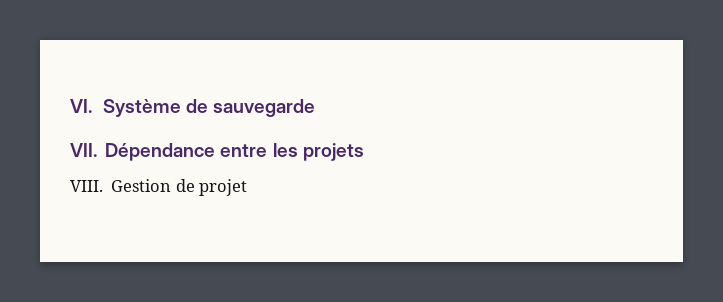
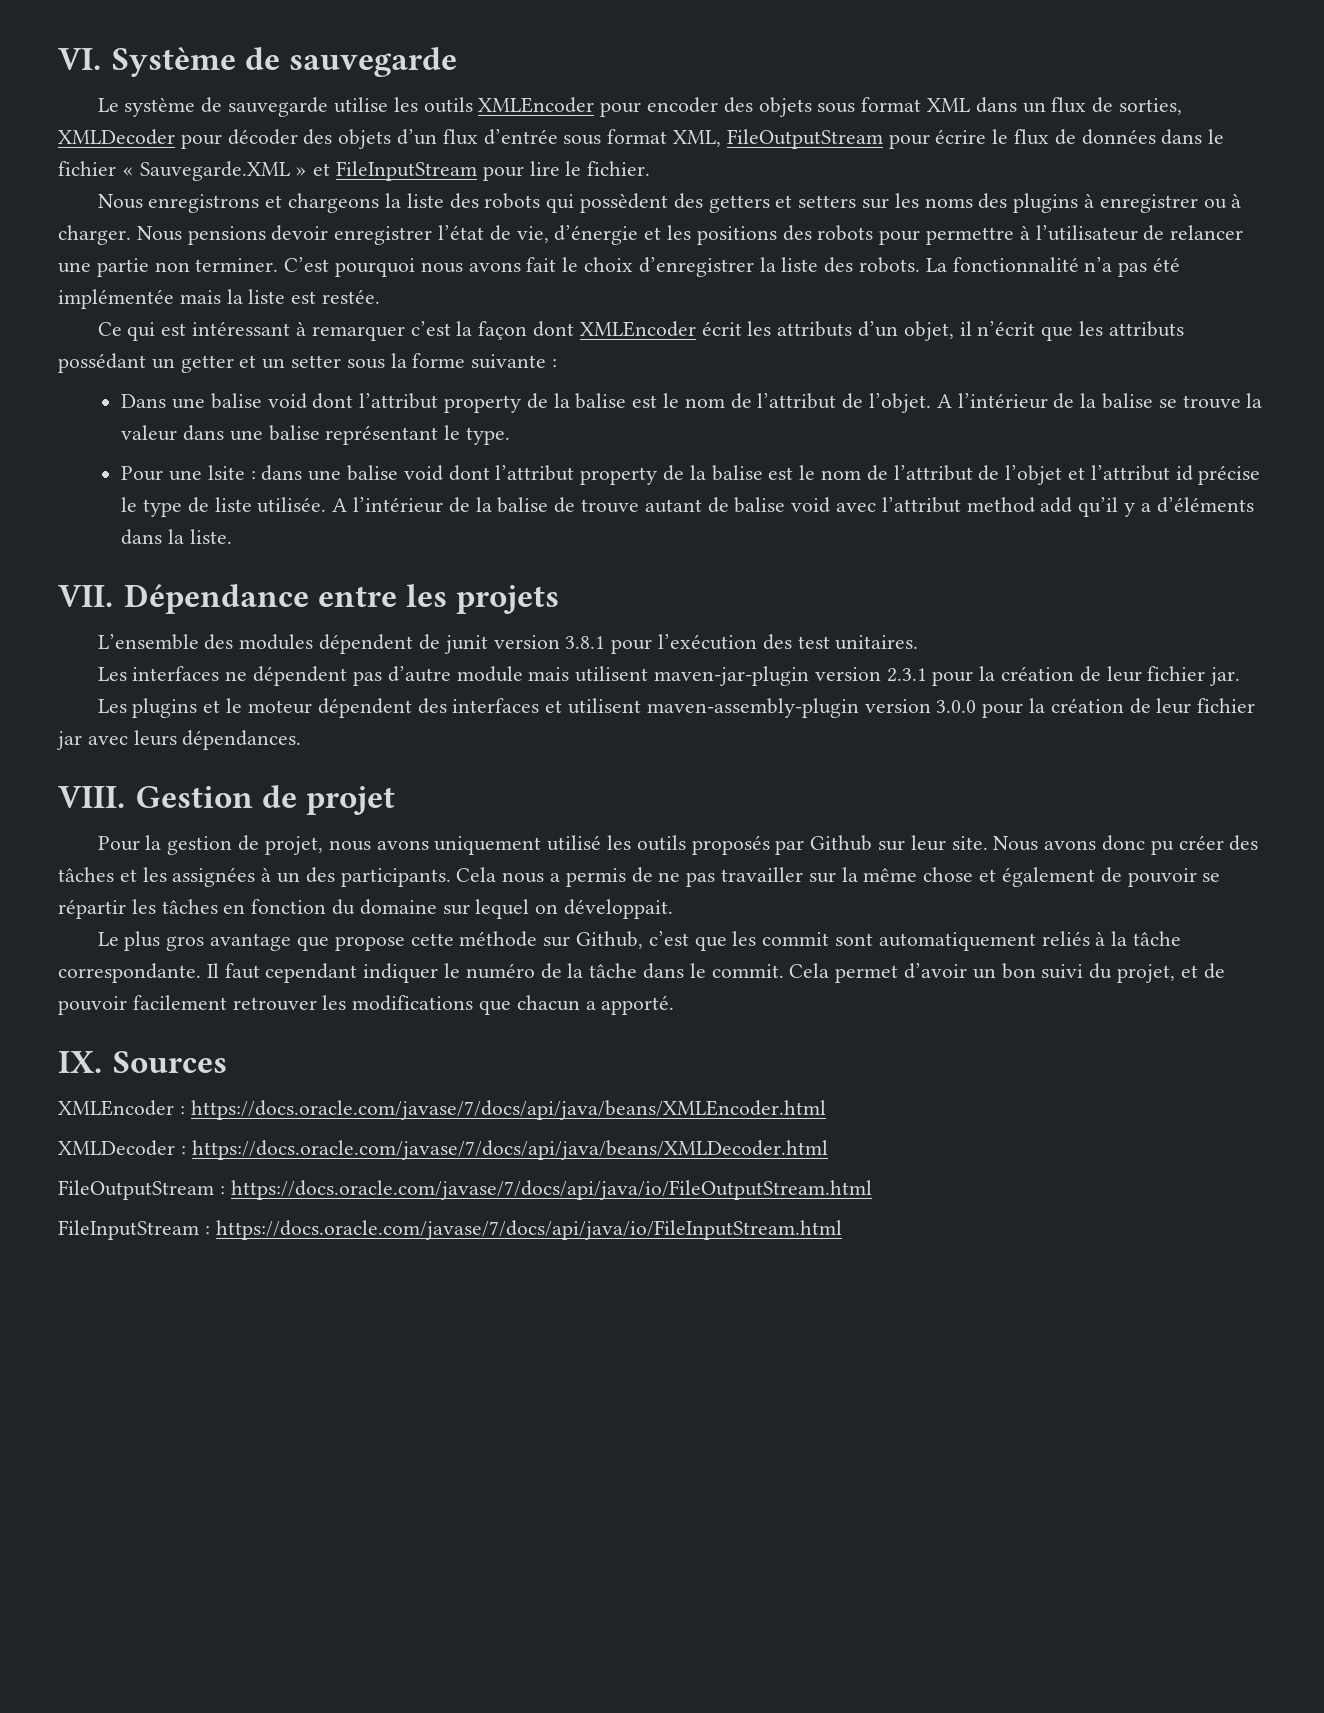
+ Le système de sauvegarde utilise les outils XMLEncoder pour encoder des objets sous format XML dans un flux de sorties, XMLDecoder pour décoder des objets d’un flux d’entrée sous format XML, FileOutputStream pour écrire le flux de données dans le fichier « Sauvegarde.XML » et FileInputStream pour lire le fichier.
+ Nous enregistrons et chargeons la liste des robots qui possèdent des getters et setters sur les noms des plugins à enregistrer ou à charger. Nous pensions devoir enregistrer l’état de vie, d’énergie et les positions des robots pour permettre à l’utilisateur de relancer une partie non terminer. C’est pourquoi nous avons fait le choix d’enregistrer la liste des robots. La fonctionnalité n’a pas été implémentée mais la liste est restée.
+ Ce qui est intéressant à remarquer c’est la façon dont XMLEncoder écrit les attributs d’un objet, il n’écrit que les attributs possédant un getter et un setter sous la forme suivante :
+ Dans une balise void dont l’attribut property de la balise est le nom de l’attribut de l’objet. A l’intérieur de la balise se trouve la valeur dans une balise représentant le type.
+ Pour une lsite : dans une balise void dont l’attribut property de la balise est le nom de l’attribut de l’objet et l’attribut id précise le type de liste utilisée. A l’intérieur de la balise de trouve autant de balise void avec l’attribut method add qu’il y a d’éléments dans la liste.
+ L’ensemble des modules dépendent de junit version 3.8.1 pour l’exécution des test unitaires.
+ Les interfaces ne dépendent pas d’autre module mais utilisent maven-jar-plugin version 2.3.1 pour la création de leur fichier jar.
+ Les plugins et le moteur dépendent des interfaces et utilisent maven-assembly-plugin version 3.0.0 pour la création de leur fichier jar avec leurs dépendances.
  VIII. Gestion de projet
+ Pour la gestion de projet, nous avons uniquement utilisé les outils proposés par Github sur leur site. Nous avons donc pu créer des tâches et les assignées à un des participants. Cela nous a permis de ne pas travailler sur la même chose et également de pouvoir se répartir les tâches en fonction du domaine sur lequel on développait.
+ Le plus gros avantage que propose cette méthode sur Github, c’est que les commit sont automatiquement reliés à la tâche correspondante. Il faut cependant indiquer le numéro de la tâche dans le commit. Cela permet d’avoir un bon suivi du projet, et de pouvoir facilement retrouver les modifications que chacun a apporté.
+ IX. Sources
+ XMLEncoder : https://docs.oracle.com/javase/7/docs/api/java/beans/XMLEncoder.html
+ XMLDecoder : https://docs.oracle.com/javase/7/docs/api/java/beans/XMLDecoder.html
+ FileOutputStream : https://docs.oracle.com/javase/7/docs/api/java/io/FileOutputStream.html
+ FileInputStream : https://docs.oracle.com/javase/7/docs/api/java/io/FileInputStream.html

